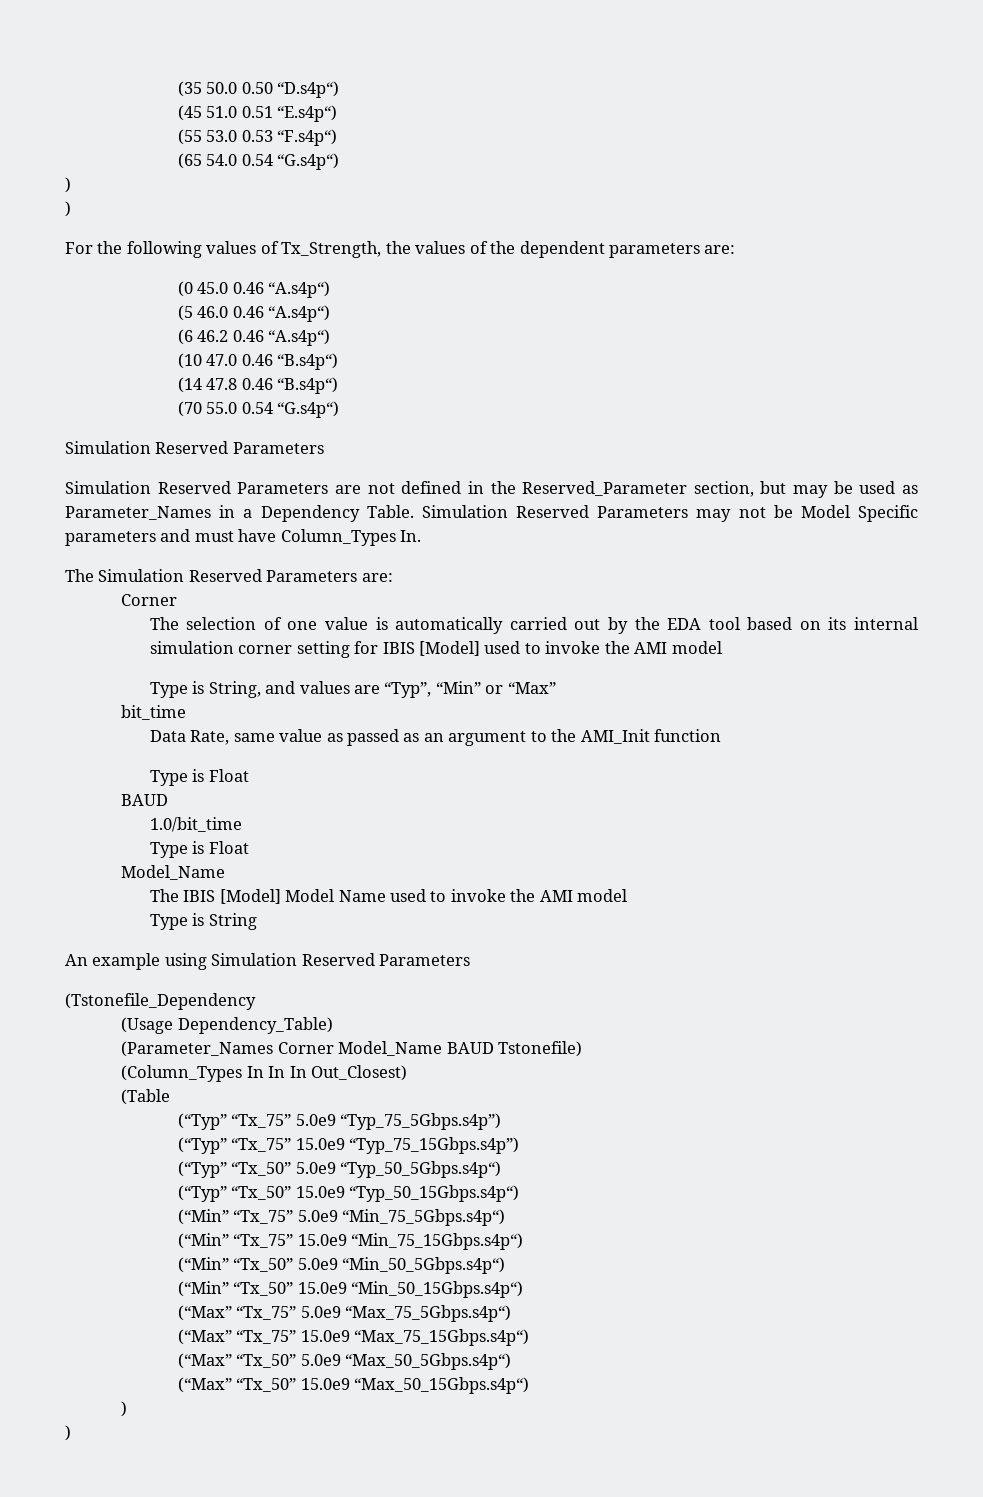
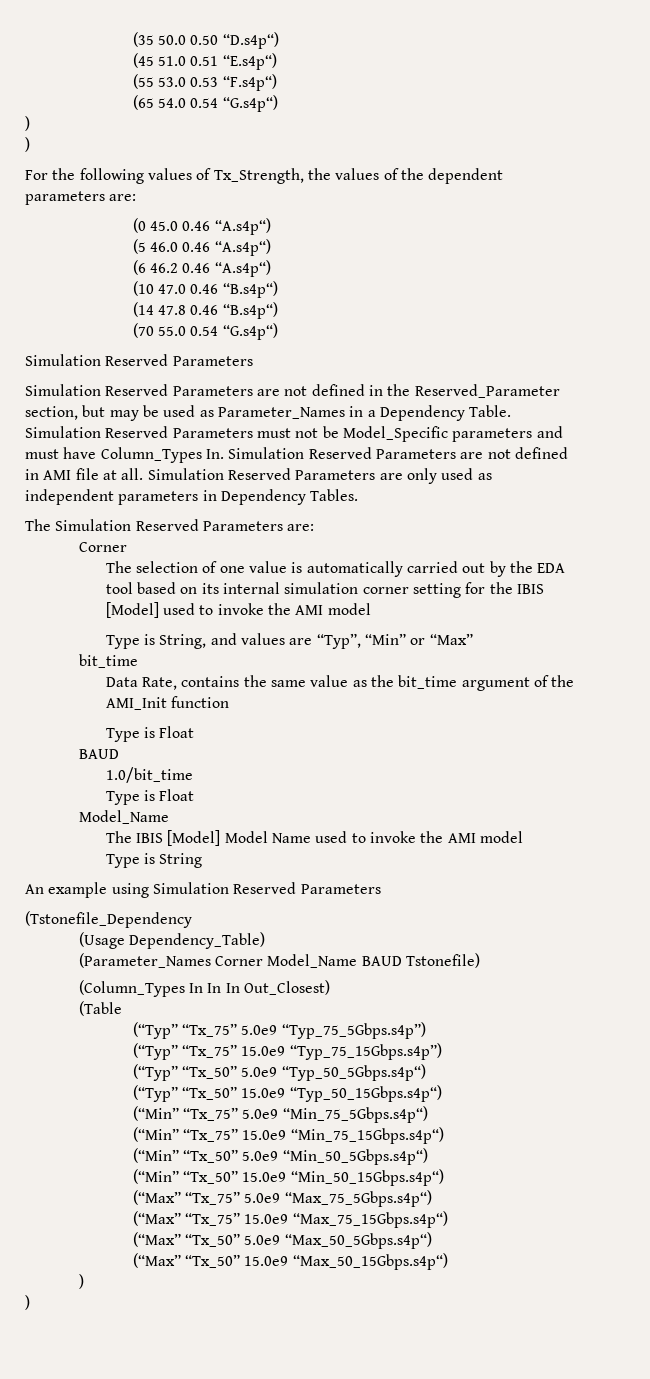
- Simulation Reserved Parameters may not be Model Specific parameters and must have Column_Types In.
+ Simulation Reserved Parameters must not be Model_Specific parameters and must have Column_Types In. Simulation Reserved Parameters are not defined in AMI file at all. Simulation Reserved Parameters are only used as independent parameters in Dependency Tables.
- The selection of one value is automatically carried out by the EDA tool based on its internal simulation corner setting for IBIS [Model] used to invoke the AMI model
+ The selection of one value is automatically carried out by the EDA tool based on its internal simulation corner setting for the IBIS [Model] used to invoke the AMI model
- Data Rate, same value as passed as an argument to the AMI_Init function
+ Data Rate, contains the same value as the bit_time argument of the AMI_Init function

